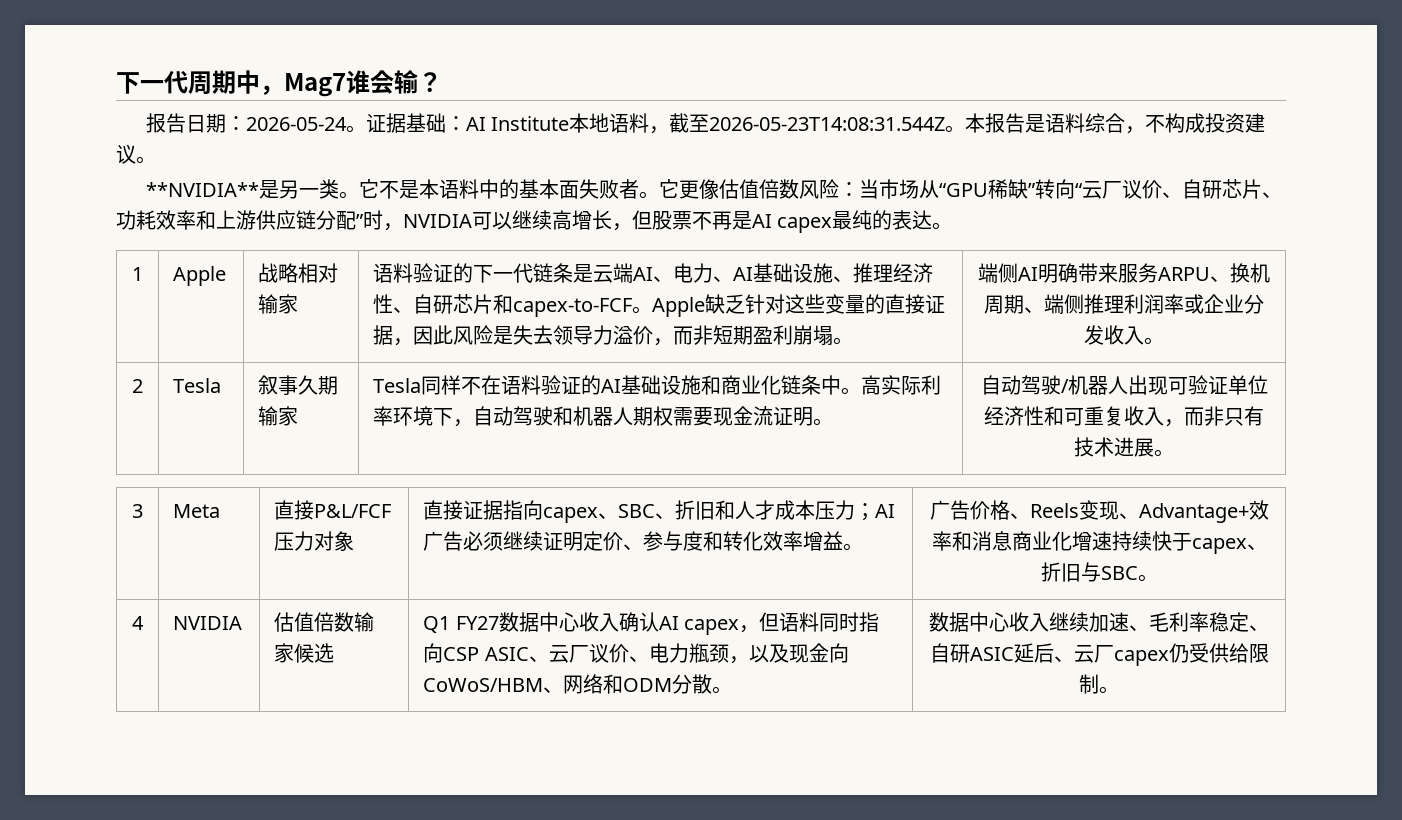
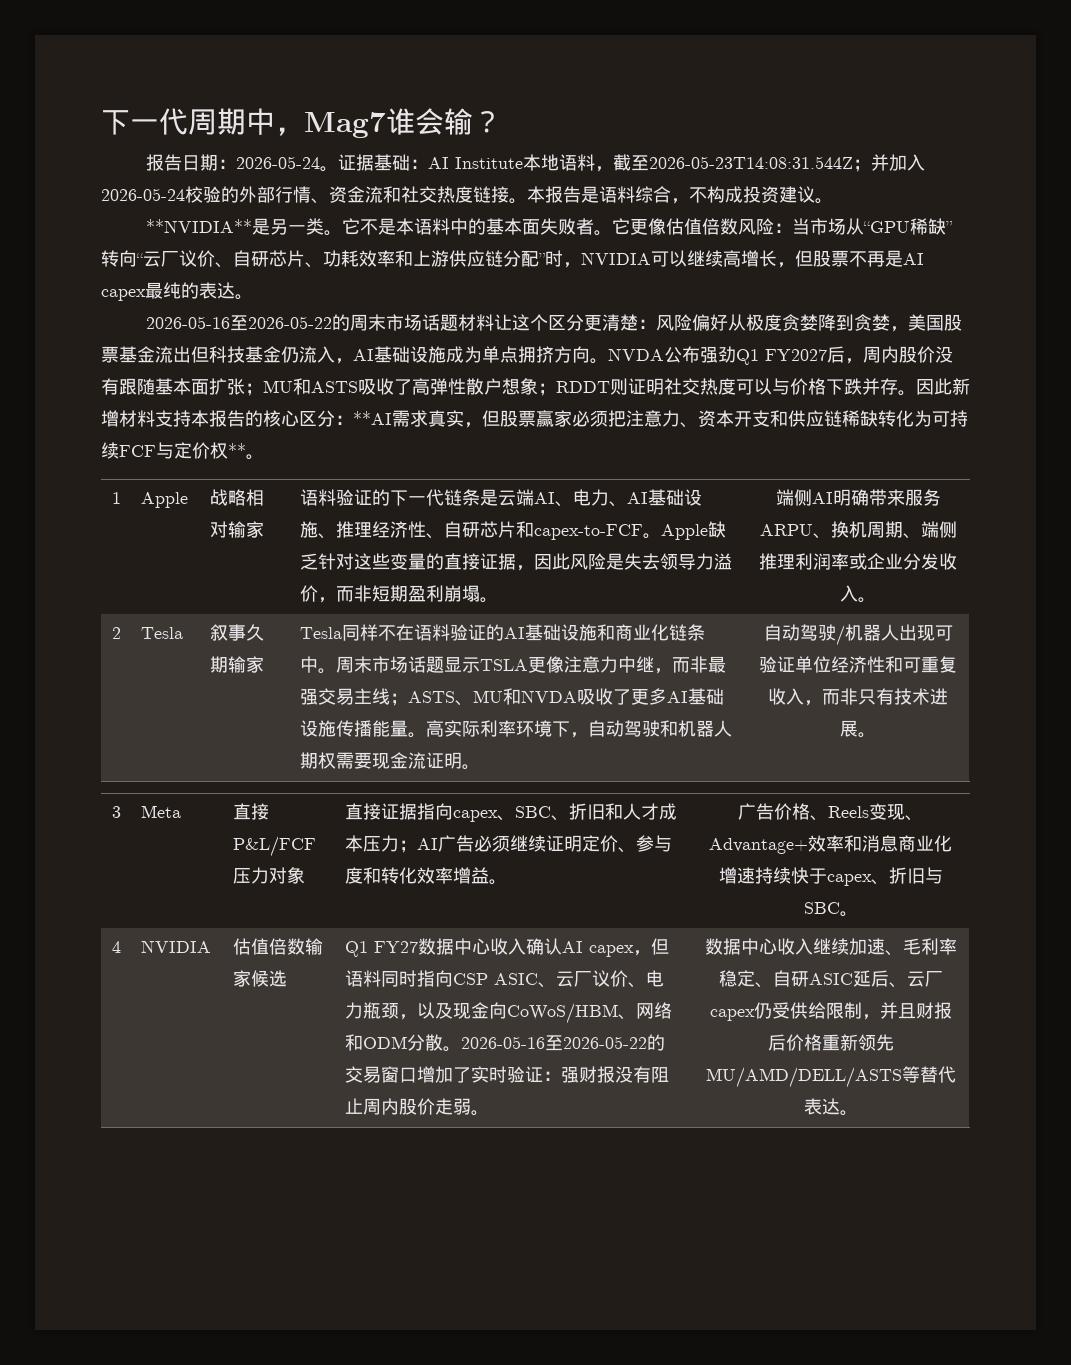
- 证据基础：AI Institute本地语料，截至2026-05-23T14:08:31.544Z。
+ 证据基础：AI Institute本地语料，截至2026-05-23T14:08:31.544Z；并加入2026-05-24校验的外部行情、资金流和社交热度链接。
+ 2026-05-16至2026-05-22的周末市场话题材料让这个区分更清楚：风险偏好从极度贪婪降到贪婪，美国股票基金流出但科技基金仍流入，AI基础设施成为单点拥挤方向。NVDA公布强劲Q1 FY2027后，周内股价没有跟随基本面扩张；MU和ASTS吸收了高弹性散户想象；RDDT则证明社交热度可以与价格下跌并存。因此新增材料支持本报告的核心区分：**AI需求真实，但股票赢家必须把注意力、资本开支和供应链稀缺转化为可持续FCF与定价权**。
+ 周末市场话题显示TSLA更像注意力中继，而非最强交易主线；ASTS、MU和NVDA吸收了更多AI基础设施传播能量。
+ 2026-05-16至2026-05-22的交易窗口增加了实时验证：强财报没有阻止周内股价走弱。
- 数据中心收入继续加速、毛利率稳定、自研ASIC延后、云厂capex仍受供给限制。
+ 数据中心收入继续加速、毛利率稳定、自研ASIC延后、云厂capex仍受供给限制，并且财报后价格重新领先MU/AMD/DELL/ASTS等替代表达。

